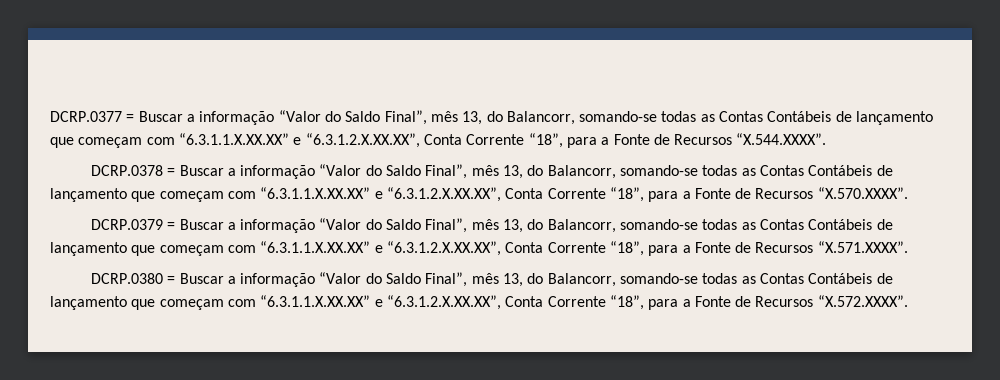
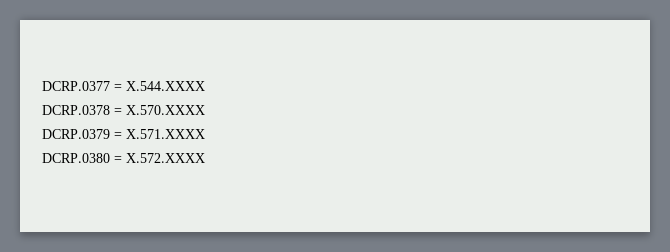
- DCRP.0377 = Buscar a informação “Valor do Saldo Final”, mês 13, do Balancorr, somando-se todas as Contas Contábeis de lançamento que começam com “6.3.1.1.X.XX.XX” e “6.3.1.2.X.XX.XX”, Conta Corrente “18”, para a Fonte de Recursos “X.544.XXXX”.
- DCRP.0378 = Buscar a informação “Valor do Saldo Final”, mês 13, do Balancorr, somando-se todas as Contas Contábeis de lançamento que começam com “6.3.1.1.X.XX.XX” e “6.3.1.2.X.XX.XX”, Conta Corrente “18”, para a Fonte de Recursos “X.570.XXXX”.
- DCRP.0379 = Buscar a informação “Valor do Saldo Final”, mês 13, do Balancorr, somando-se todas as Contas Contábeis de lançamento que começam com “6.3.1.1.X.XX.XX” e “6.3.1.2.X.XX.XX”, Conta Corrente “18”, para a Fonte de Recursos “X.571.XXXX”.
- DCRP.0380 = Buscar a informação “Valor do Saldo Final”, mês 13, do Balancorr, somando-se todas as Contas Contábeis de lançamento que começam com “6.3.1.1.X.XX.XX” e “6.3.1.2.X.XX.XX”, Conta Corrente “18”, para a Fonte de Recursos “X.572.XXXX”.
+ DCRP.0377 = X.544.XXXX
+ DCRP.0378 = X.570.XXXX
+ DCRP.0379 = X.571.XXXX
+ DCRP.0380 = X.572.XXXX

